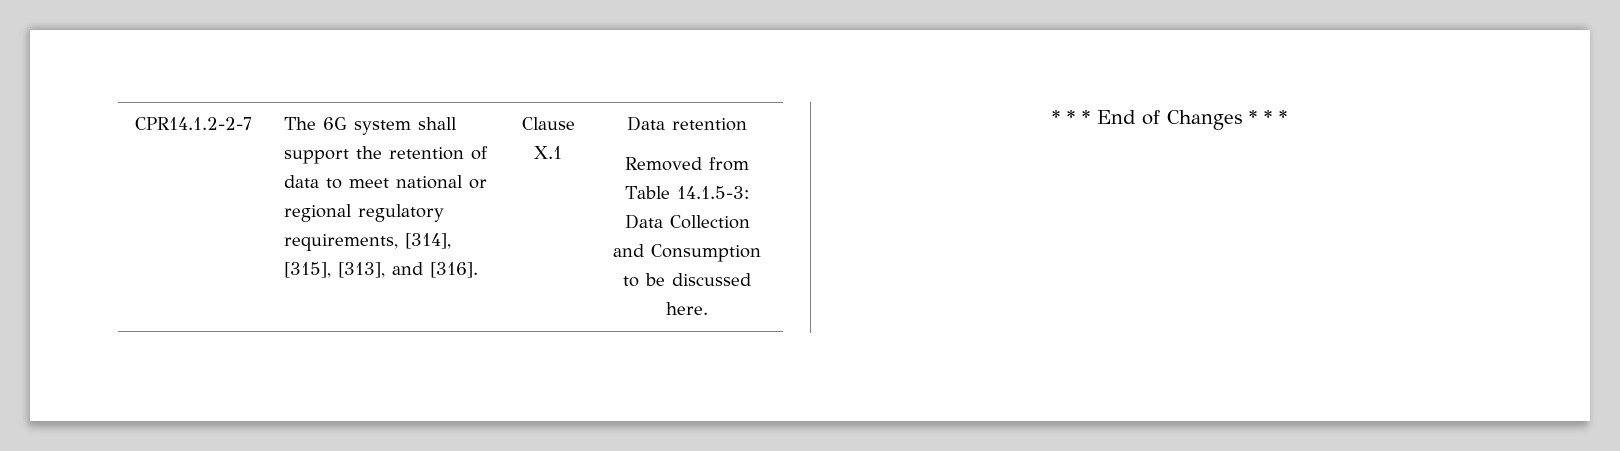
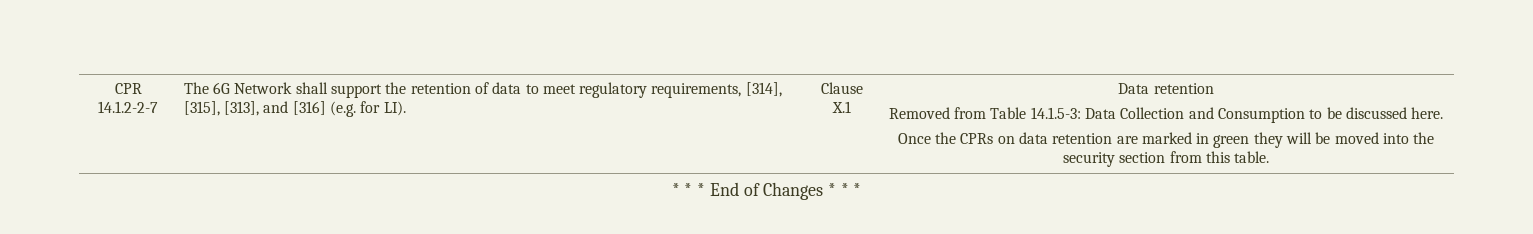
- CPR14.1.2-2-7
+ CPR 14.1.2-2-7
- The 6G system shall support the retention of data to meet national or regional regulatory requirements, [314], [315], [313], and [316].
+ The 6G Network shall support the retention of data to meet regulatory requirements, [314], [315], [313], and [316] (e.g. for LI).
+ Once the CPRs on data retention are marked in green they will be moved into the security section from this table.

